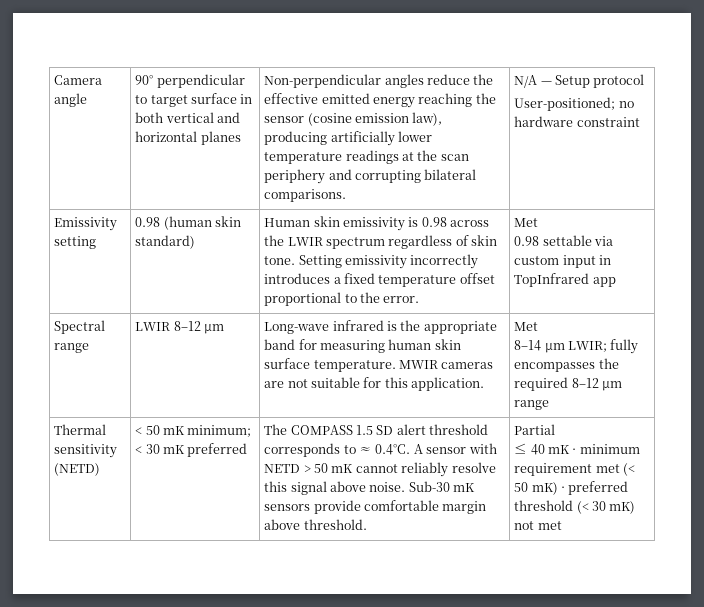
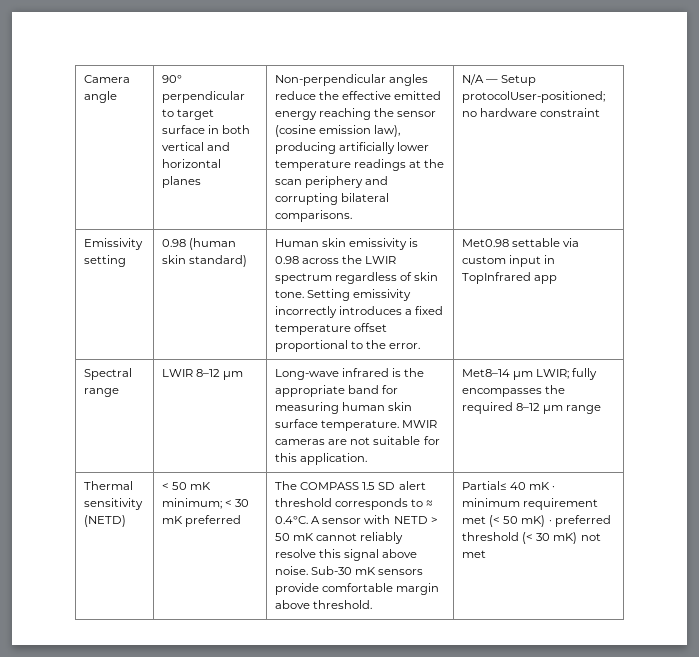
- N/A — Setup protocol
- User-positioned; no hardware constraint
+ N/A — Setup protocolUser-positioned; no hardware constraint
- Emissivity setting | 0.98 (human skin standard) | Human skin emissivity is 0.98 across the LWIR spectrum regardless of skin tone. Setting emissivity incorrectly introduces a fixed temperature offset proportional to the error. | Met
- 0.98 settable via custom input in TopInfrared app
+ Emissivity setting | 0.98 (human skin standard) | Human skin emissivity is 0.98 across the LWIR spectrum regardless of skin tone. Setting emissivity incorrectly introduces a fixed temperature offset proportional to the error. | Met0.98 settable via custom input in TopInfrared app
- Spectral range | LWIR 8–12 µm | Long-wave infrared is the appropriate band for measuring human skin surface temperature. MWIR cameras are not suitable for this application. | Met
- 8–14 µm LWIR; fully encompasses the required 8–12 µm range
+ Spectral range | LWIR 8–12 µm | Long-wave infrared is the appropriate band for measuring human skin surface temperature. MWIR cameras are not suitable for this application. | Met8–14 µm LWIR; fully encompasses the required 8–12 µm range
- Partial
- ≤ 40 mK · minimum requirement met (< 50 mK) · preferred threshold (< 30 mK) not met
+ Partial≤ 40 mK · minimum requirement met (< 50 mK) · preferred threshold (< 30 mK) not met

